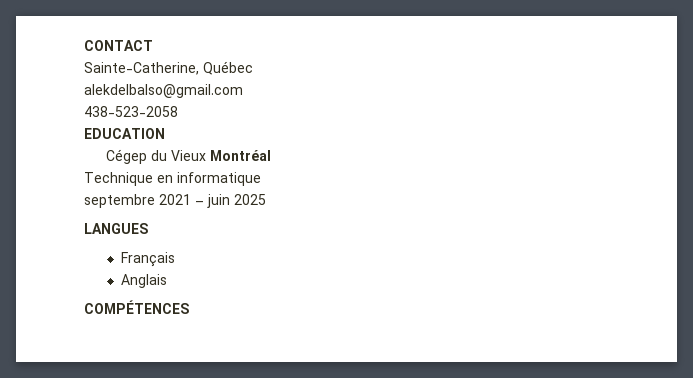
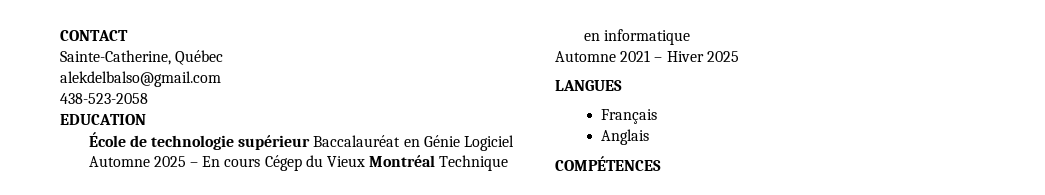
- Cégep du Vieux Montréal
- Technique en informatique
+ École de technologie supérieur Baccalauréat en Génie Logiciel Automne 2025 – En cours Cégep du Vieux Montréal Technique en informatique
- septembre 2021 – juin 2025
+ Automne 2021 – Hiver 2025

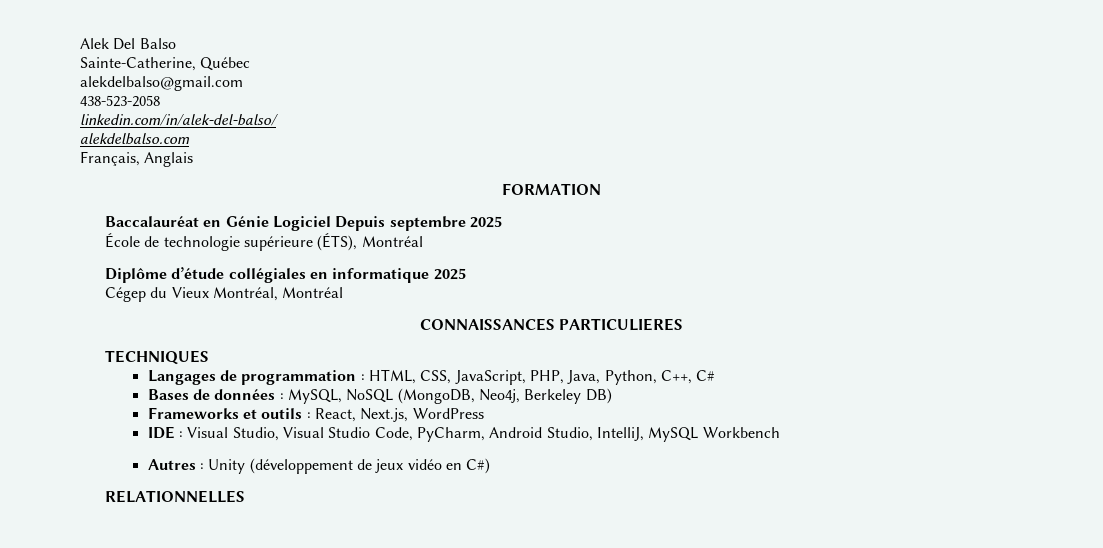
- CONTACT
+ Alek Del Balso
- EDUCATION
- École de technologie supérieur Baccalauréat en Génie Logiciel Automne 2025 – En cours Cégep du Vieux Montréal Technique en informatique
- Automne 2021 – Hiver 2025
- LANGUES
- Français
- Anglais
- COMPÉTENCES
+ linkedin.com/in/alek-del-balso/
+ alekdelbalso.com
+ Français, Anglais
+ FORMATION
+ Baccalauréat en Génie Logiciel Depuis septembre 2025
+ École de technologie supérieure (ÉTS), Montréal
+ Diplôme d’étude collégiales en informatique 2025
+ Cégep du Vieux Montréal, Montréal
+ CONNAISSANCES PARTICULIERES
+ TECHNIQUES
+ Langages de programmation : HTML, CSS, JavaScript, PHP, Java, Python, C++, C#
+ Bases de données : MySQL, NoSQL (MongoDB, Neo4j, Berkeley DB)
+ Frameworks et outils : React, Next.js, WordPress
+ IDE : Visual Studio, Visual Studio Code, PyCharm, Android Studio, IntelliJ, MySQL Workbench
+ Autres : Unity (développement de jeux vidéo en C#)
+ RELATIONNELLES

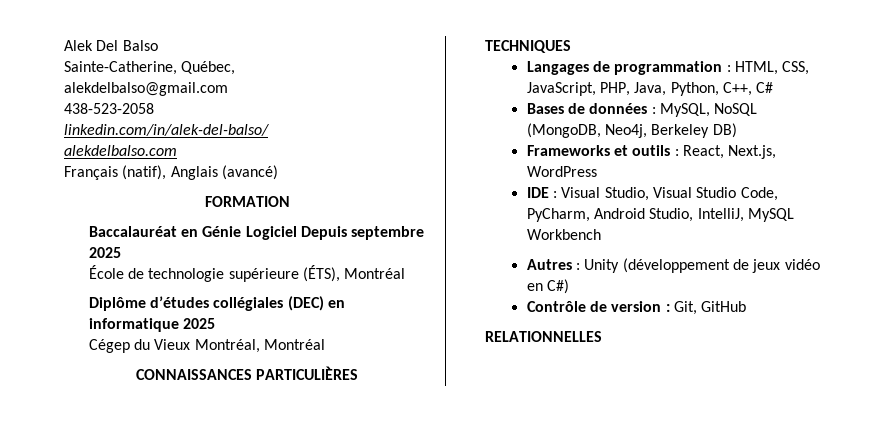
- Sainte-Catherine, Québec
+ Sainte-Catherine, Québec,
- Français, Anglais
+ Français (natif), Anglais (avancé)
- Diplôme d’étude collégiales en informatique 2025
+ Diplôme d’études collégiales (DEC) en informatique 2025
- CONNAISSANCES PARTICULIERES
+ CONNAISSANCES PARTICULIÈRES
+ Contrôle de version : Git, GitHub

